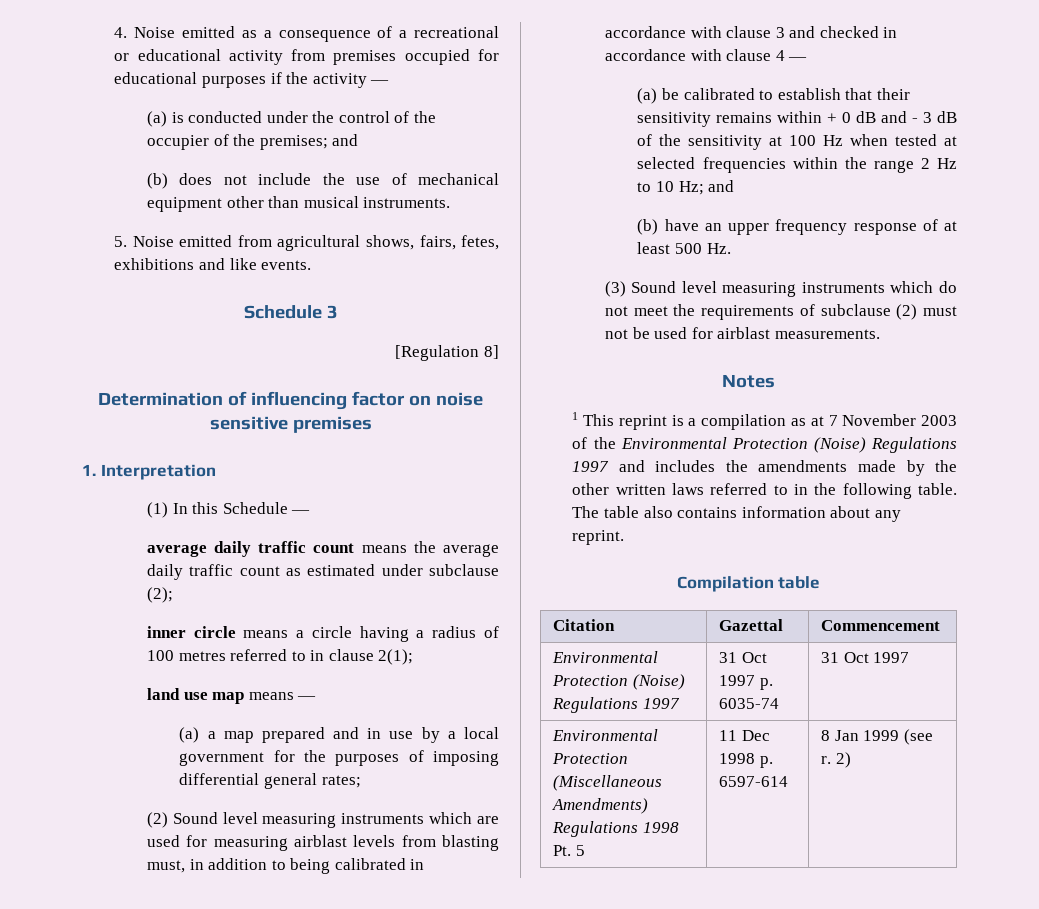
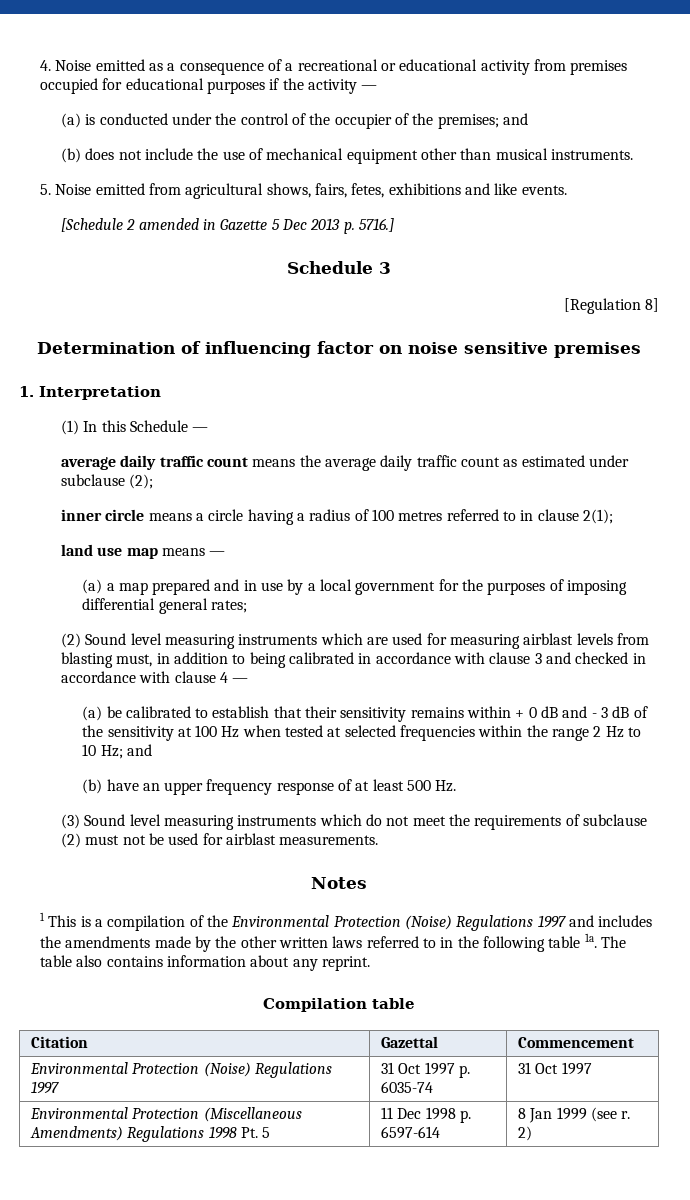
+ [Schedule 2 amended in Gazette 5 Dec 2013 p. 5716.]
- 1 This reprint is a compilation as at 7 November 2003 of the Environmental Protection (Noise) Regulations 1997 and includes the amendments made by the other written laws referred to in the following table.
+ 1 This is a compilation of the Environmental Protection (Noise) Regulations 1997 and includes the amendments made by the other written laws referred to in the following table 1a.

